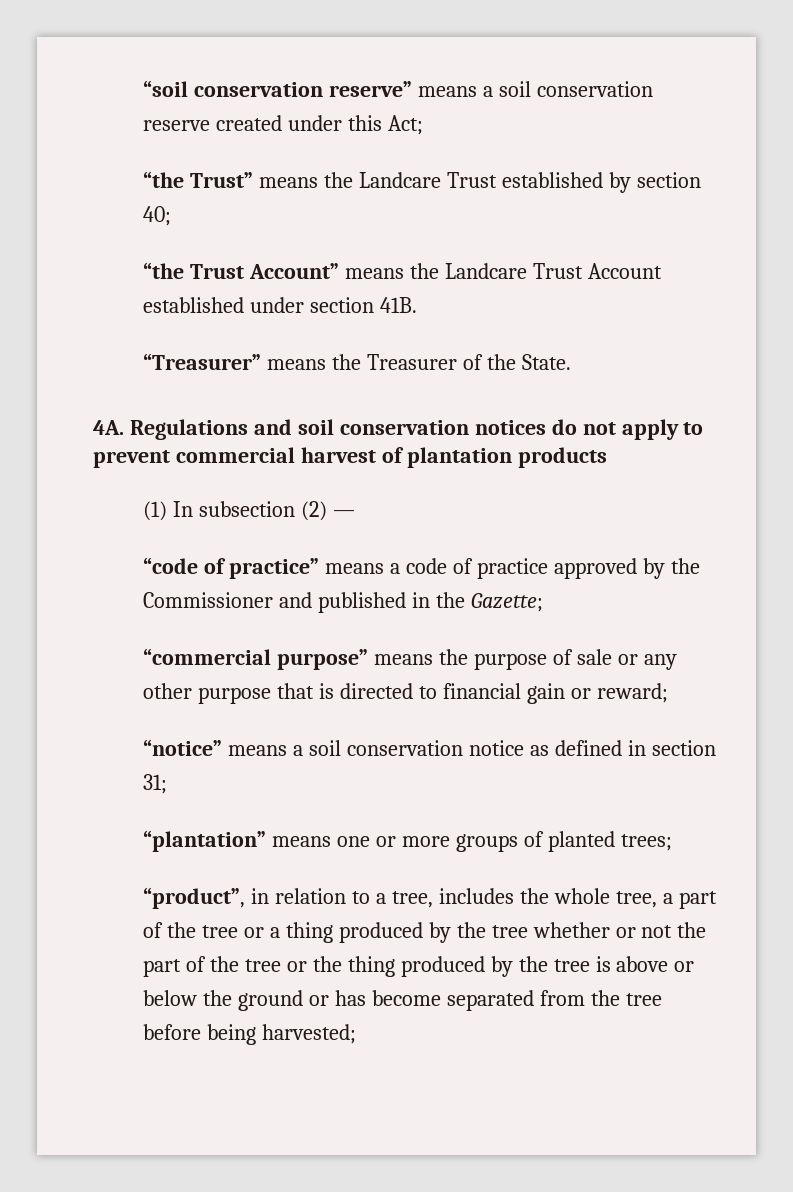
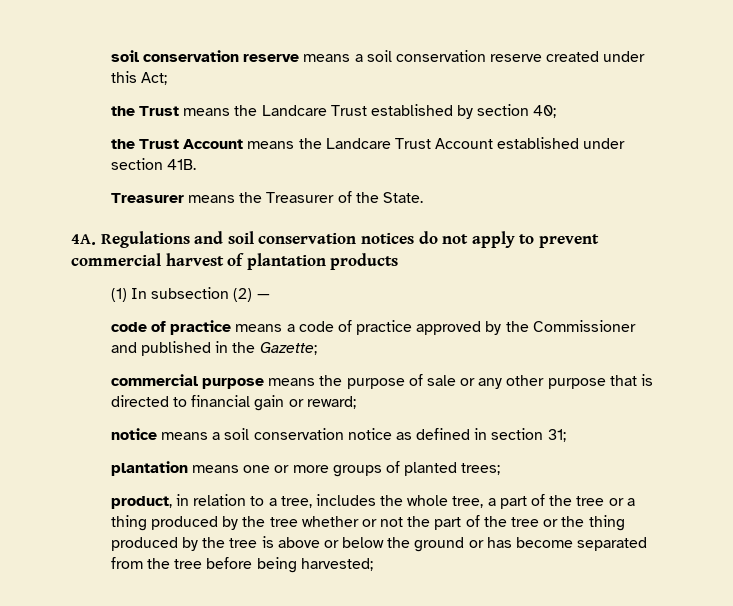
- “soil conservation reserve” means a soil conservation reserve created under this Act;
+ soil conservation reserve means a soil conservation reserve created under this Act;
- “the Trust” means the Landcare Trust established by section 40;
+ the Trust means the Landcare Trust established by section 40;
- “the Trust Account” means the Landcare Trust Account established under section 41B.
+ the Trust Account means the Landcare Trust Account established under section 41B.
- “Treasurer” means the Treasurer of the State.
+ Treasurer means the Treasurer of the State.
- “code of practice” means a code of practice approved by the Commissioner and published in the Gazette;
+ code of practice means a code of practice approved by the Commissioner and published in the Gazette;
- “commercial purpose” means the purpose of sale or any other purpose that is directed to financial gain or reward;
+ commercial purpose means the purpose of sale or any other purpose that is directed to financial gain or reward;
- “notice” means a soil conservation notice as defined in section 31;
+ notice means a soil conservation notice as defined in section 31;
- “plantation” means one or more groups of planted trees;
+ plantation means one or more groups of planted trees;
- “product”, in relation to a tree, includes the whole tree, a part of the tree or a thing produced by the tree whether or not the part of the tree or the thing produced by the tree is above or below the ground or has become separated from the tree before being harvested;
+ product, in relation to a tree, includes the whole tree, a part of the tree or a thing produced by the tree whether or not the part of the tree or the thing produced by the tree is above or below the ground or has become separated from the tree before being harvested;

